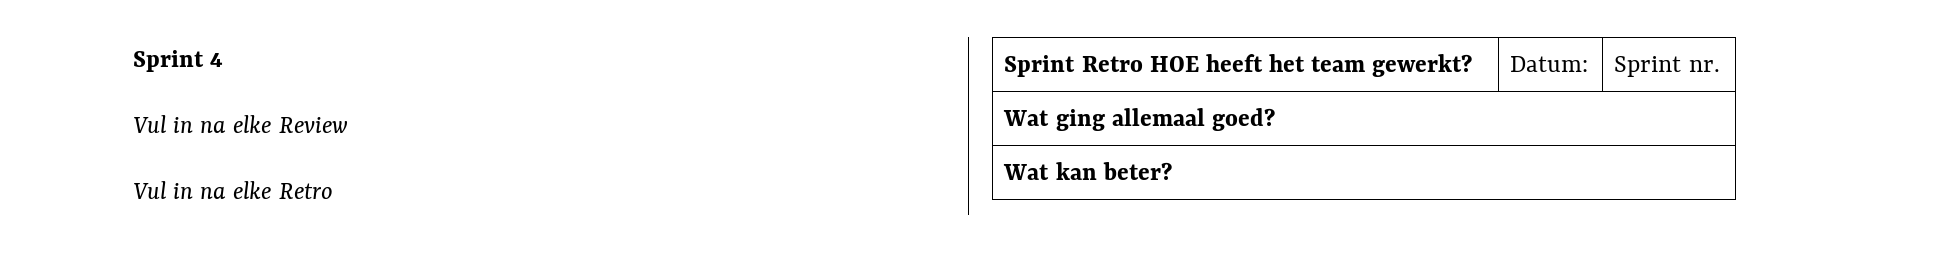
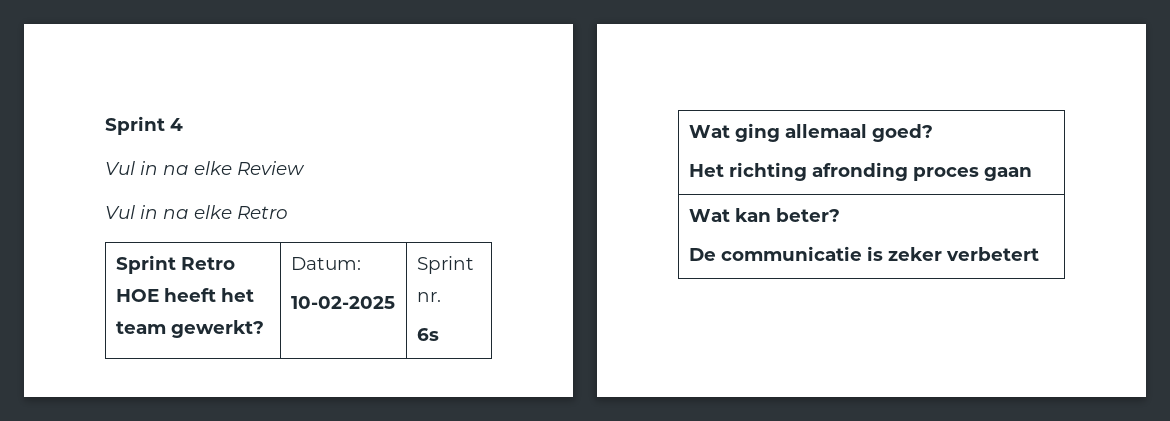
- Sprint Retro HOE heeft het team gewerkt? | Datum: | Sprint nr.
+ Sprint Retro HOE heeft het team gewerkt? | Datum:
+ 10-02-2025 | Sprint nr.
+ 6s
  Wat ging allemaal goed?
+ Het richting afronding proces gaan
  Wat kan beter?
+ De communicatie is zeker verbetert

